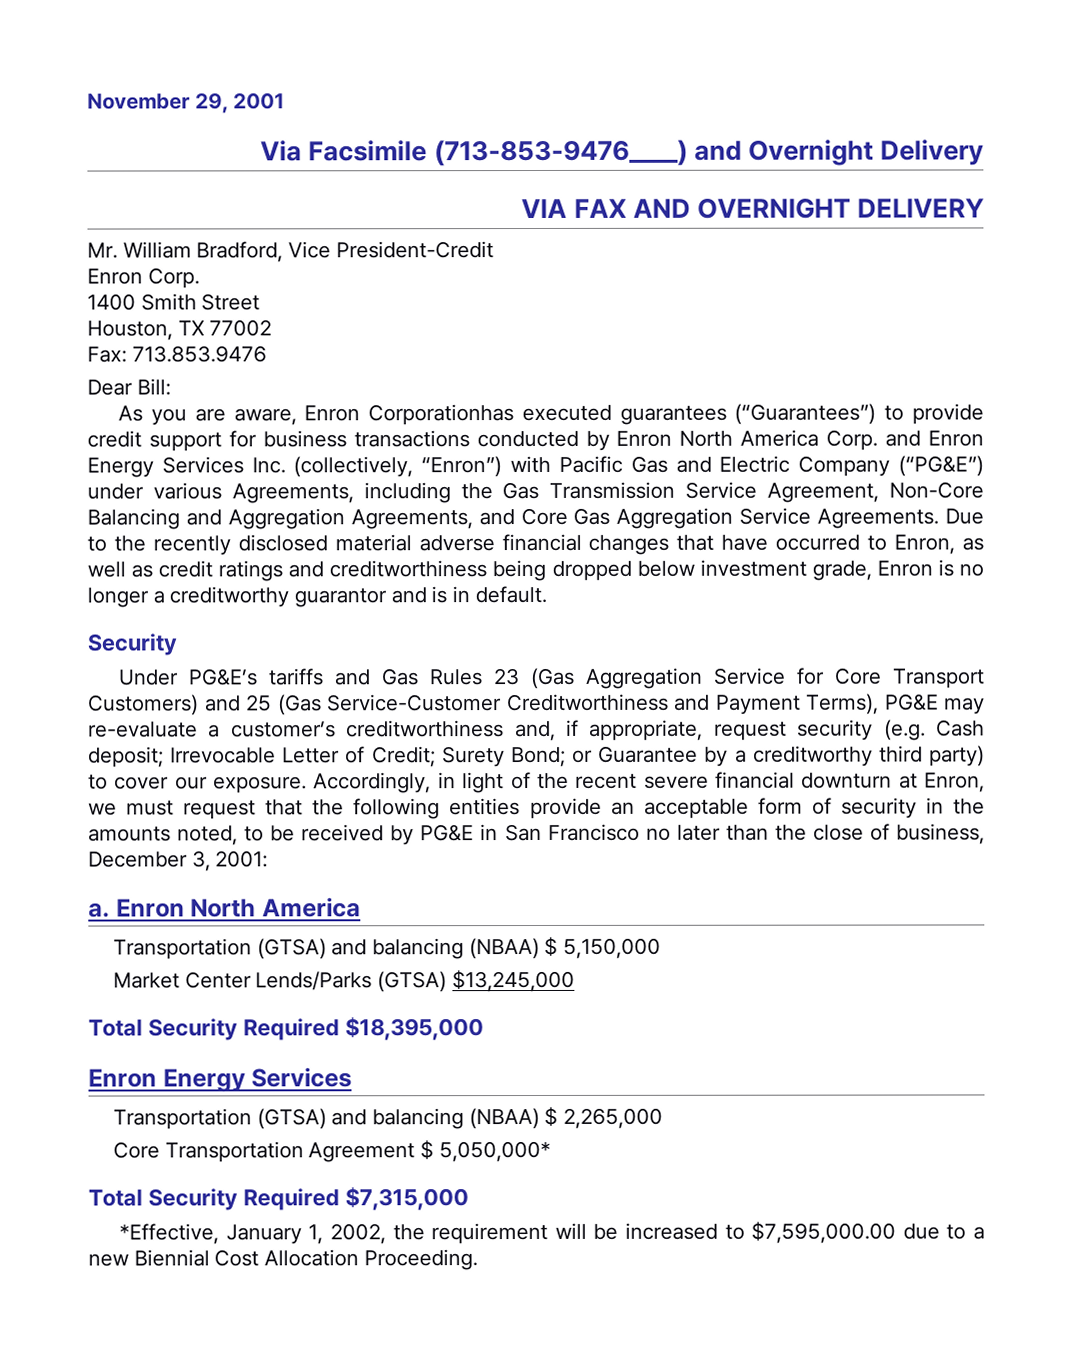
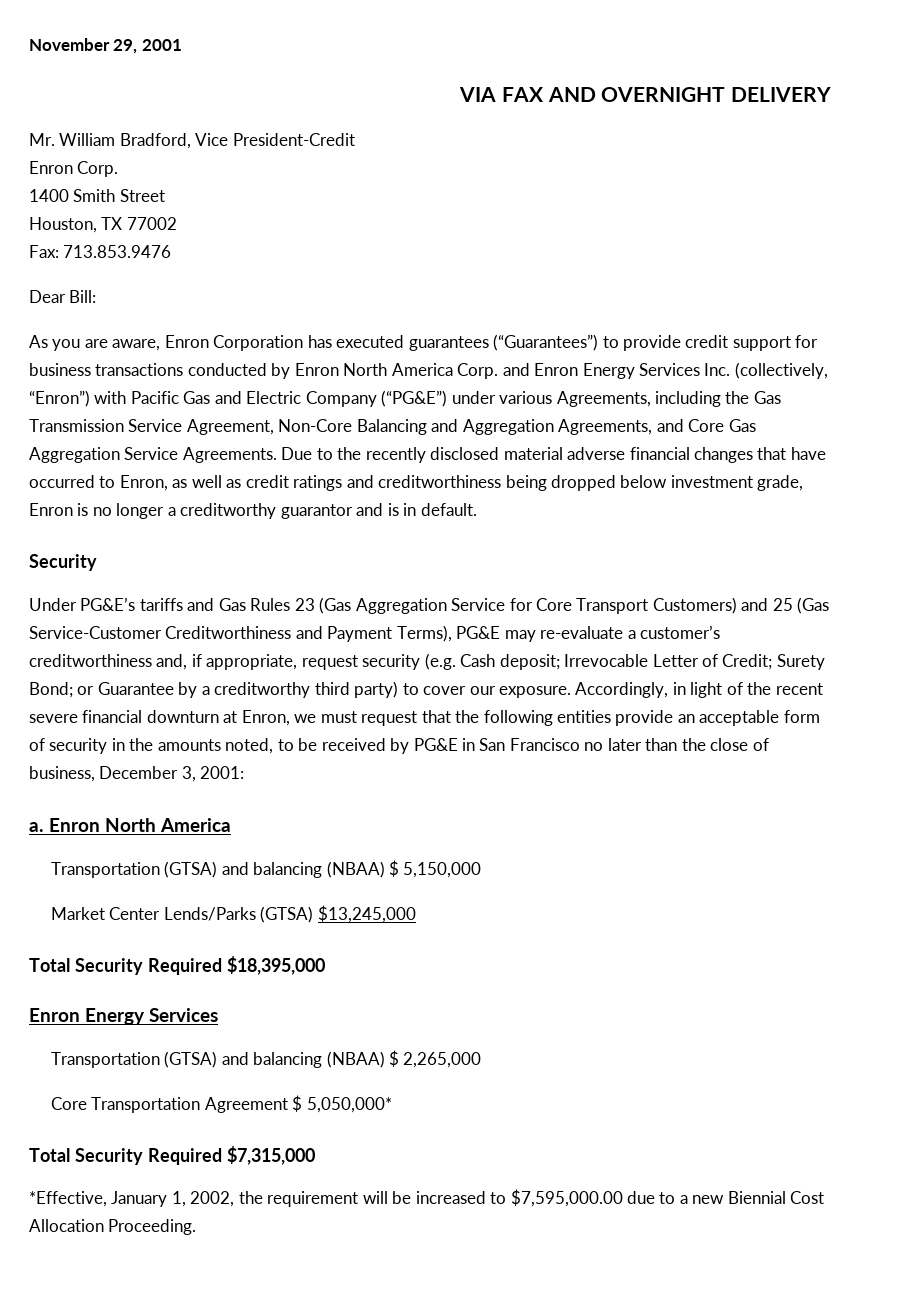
- Via Facsimile (713-853-9476____) and Overnight Delivery
- As you are aware, Enron Corporationhas executed guarantees (“Guarantees”) to provide credit support for business transactions conducted by Enron North America Corp. and Enron Energy Services Inc. (collectively, “Enron”) with Pacific Gas and Electric Company (“PG&E”) under various Agreements, including the Gas Transmission Service Agreement, Non-Core Balancing and Aggregation Agreements, and Core Gas Aggregation Service Agreements.
+ As you are aware, Enron Corporation has executed guarantees (“Guarantees”) to provide credit support for business transactions conducted by Enron North America Corp. and Enron Energy Services Inc. (collectively, “Enron”) with Pacific Gas and Electric Company (“PG&E”) under various Agreements, including the Gas Transmission Service Agreement, Non-Core Balancing and Aggregation Agreements, and Core Gas Aggregation Service Agreements.

